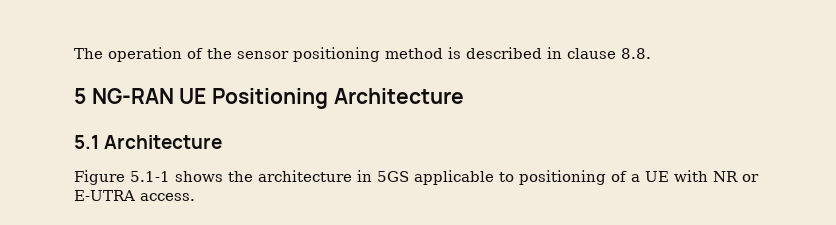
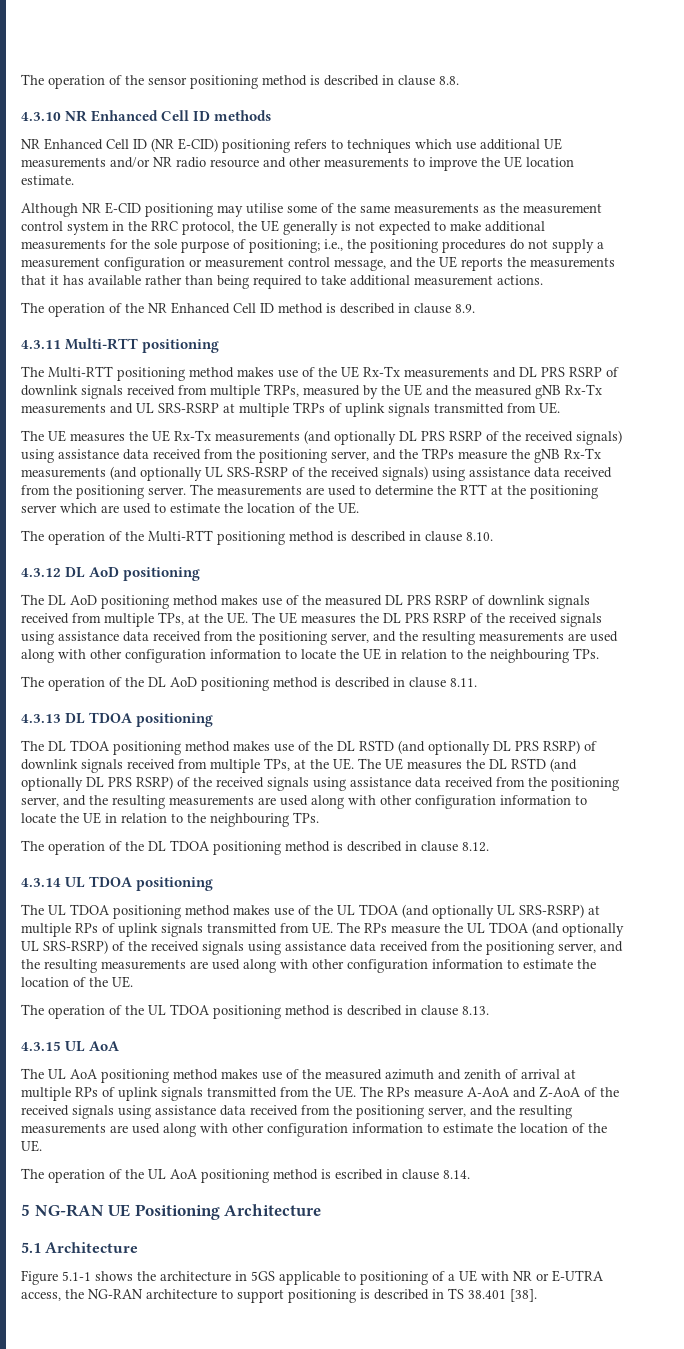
+ 4.3.10 NR Enhanced Cell ID methods
+ NR Enhanced Cell ID (NR E-CID) positioning refers to techniques which use additional UE measurements and/or NR radio resource and other measurements to improve the UE location estimate.
+ Although NR E-CID positioning may utilise some of the same measurements as the measurement control system in the RRC protocol, the UE generally is not expected to make additional measurements for the sole purpose of positioning; i.e., the positioning procedures do not supply a measurement configuration or measurement control message, and the UE reports the measurements that it has available rather than being required to take additional measurement actions.
+ The operation of the NR Enhanced Cell ID method is described in clause 8.9.
+ 4.3.11 Multi-RTT positioning
+ The Multi-RTT positioning method makes use of the UE Rx-Tx measurements and DL PRS RSRP of downlink signals received from multiple TRPs, measured by the UE and the measured gNB Rx-Tx measurements and UL SRS-RSRP at multiple TRPs of uplink signals transmitted from UE.
+ The UE measures the UE Rx-Tx measurements (and optionally DL PRS RSRP of the received signals) using assistance data received from the positioning server, and the TRPs measure the gNB Rx-Tx measurements (and optionally UL SRS-RSRP of the received signals) using assistance data received from the positioning server. The measurements are used to determine the RTT at the positioning server which are used to estimate the location of the UE.
+ The operation of the Multi-RTT positioning method is described in clause 8.10.
+ 4.3.12 DL AoD positioning
+ The DL AoD positioning method makes use of the measured DL PRS RSRP of downlink signals received from multiple TPs, at the UE. The UE measures the DL PRS RSRP of the received signals using assistance data received from the positioning server, and the resulting measurements are used along with other configuration information to locate the UE in relation to the neighbouring TPs.
+ The operation of the DL AoD positioning method is described in clause 8.11.
+ 4.3.13 DL TDOA positioning
+ The DL TDOA positioning method makes use of the DL RSTD (and optionally DL PRS RSRP) of downlink signals received from multiple TPs, at the UE. The UE measures the DL RSTD (and optionally DL PRS RSRP) of the received signals using assistance data received from the positioning server, and the resulting measurements are used along with other configuration information to locate the UE in relation to the neighbouring TPs.
+ The operation of the DL TDOA positioning method is described in clause 8.12.
+ 4.3.14 UL TDOA positioning
+ The UL TDOA positioning method makes use of the UL TDOA (and optionally UL SRS-RSRP) at multiple RPs of uplink signals transmitted from UE. The RPs measure the UL TDOA (and optionally UL SRS-RSRP) of the received signals using assistance data received from the positioning server, and the resulting measurements are used along with other configuration information to estimate the location of the UE.
+ The operation of the UL TDOA positioning method is described in clause 8.13.
+ 4.3.15 UL AoA
+ The UL AoA positioning method makes use of the measured azimuth and zenith of arrival at multiple RPs of uplink signals transmitted from the UE. The RPs measure A-AoA and Z-AoA of the received signals using assistance data received from the positioning server, and the resulting measurements are used along with other configuration information to estimate the location of the UE.
+ The operation of the UL AoA positioning method is escribed in clause 8.14.
- Figure 5.1-1 shows the architecture in 5GS applicable to positioning of a UE with NR or E-UTRA access.
+ Figure 5.1-1 shows the architecture in 5GS applicable to positioning of a UE with NR or E-UTRA access, the NG-RAN architecture to support positioning is described in TS 38.401 [38].

